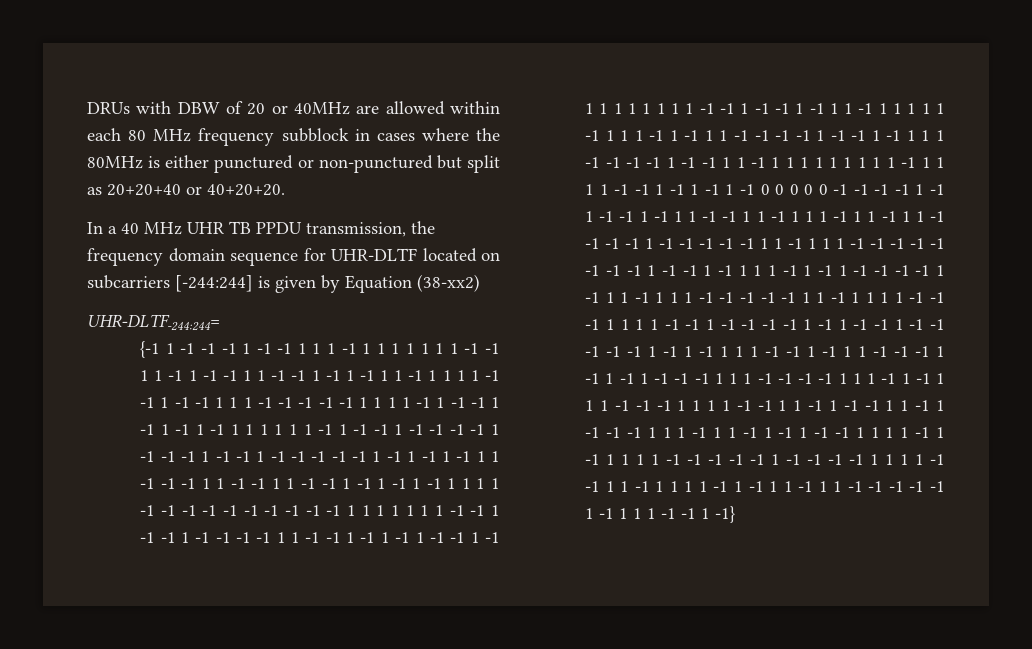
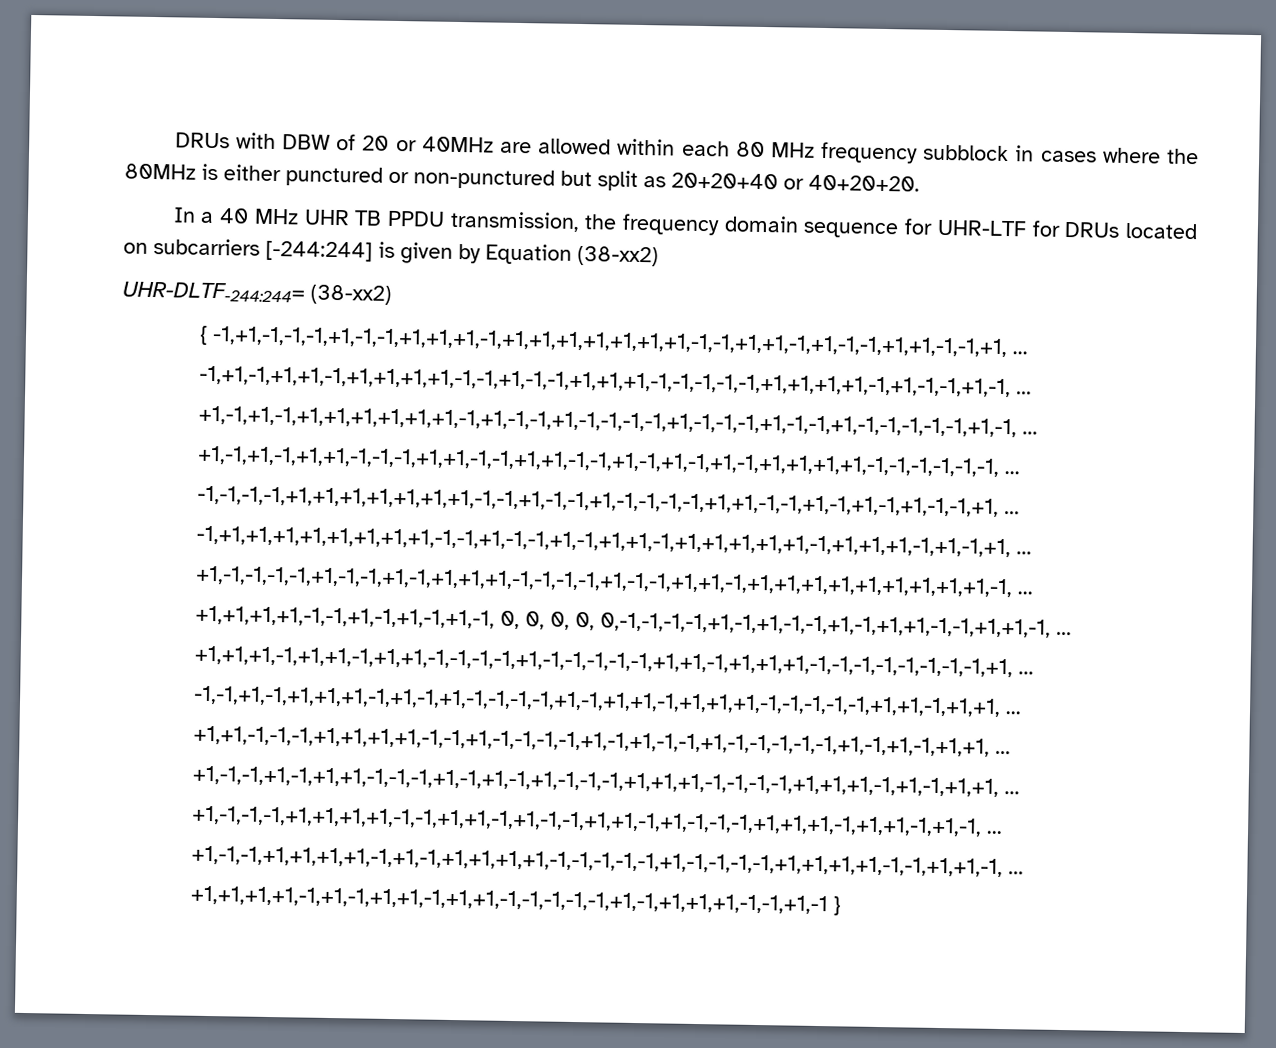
- In a 40 MHz UHR TB PPDU transmission, the frequency domain sequence for UHR-DLTF located on subcarriers [-244:244] is given by Equation (38-xx2)
+ In a 40 MHz UHR TB PPDU transmission, the frequency domain sequence for UHR-LTF for DRUs located on subcarriers [-244:244] is given by Equation (38-xx2)
- UHR-DLTF-244:244=
- {-1 1 -1 -1 -1 1 -1 -1 1 1 1 -1 1 1 1 1 1 1 1 -1 -1 1 1 -1 1 -1 -1 1 1 -1 -1 1 -1 1 -1 1 1 -1 1 1 1 1 -1 -1 1 -1 -1 1 1 1 -1 -1 -1 -1 -1 1 1 1 1 -1 1 -1 -1 1 -1 1 -1 1 -1 1 1 1 1 1 1 -1 1 -1 -1 1 -1 -1 -1 -1 1 -1 -1 -1 1 -1 -1 1 -1 -1 -1 -1 -1 1 -1 1 -1 1 -1 1 1 -1 -1 -1 1 1 -1 -1 1 1 -1 -1 1 -1 1 -1 1 -1 1 1 1 1 -1 -1 -1 -1 -1 -1 -1 -1 -1 -1 1 1 1 1 1 1 1 -1 -1 1 -1 -1 1 -1 -1 -1 -1 1 1 -1 -1 1 -1 1 -1 1 -1 -1 1 -1 1 1 1 1 1 1 1 1 -1 -1 1 -1 -1 1 -1 1 1 -1 1 1 1 1 1 -1 1 1 1 -1 1 -1 1 1 -1 -1 -1 -1 1 -1 -1 1 -1 1 1 1 -1 -1 -1 -1 1 -1 -1 1 1 -1 1 1 1 1 1 1 1 1 1 -1 1 1 1 1 -1 -1 1 -1 1 -1 1 -1 0 0 0 0 0 -1 -1 -1 -1 1 -1 1 -1 -1 1 -1 1 1 -1 -1 1 1 -1 1 1 1 -1 1 1 -1 1 1 -1 -1 -1 -1 1 -1 -1 -1 -1 -1 1 1 -1 1 1 1 -1 -1 -1 -1 -1 -1 -1 -1 1 -1 -1 1 -1 1 1 1 -1 1 -1 1 -1 -1 -1 -1 1 -1 1 1 -1 1 1 1 -1 -1 -1 -1 -1 1 1 -1 1 1 1 1 -1 -1 -1 1 1 1 1 -1 -1 1 -1 -1 -1 -1 1 -1 1 -1 -1 1 -1 -1 -1 -1 -1 1 -1 1 -1 1 1 1 -1 -1 1 -1 1 1 -1 -1 -1 1 -1 1 -1 1 -1 -1 -1 1 1 1 -1 -1 -1 -1 1 1 1 -1 1 -1 1 1 1 -1 -1 -1 1 1 1 1 -1 -1 1 1 -1 1 -1 -1 1 1 -1 1 -1 -1 -1 1 1 1 -1 1 1 -1 1 -1 1 -1 -1 1 1 1 1 -1 1 -1 1 1 1 1 -1 -1 -1 -1 -1 1 -1 -1 -1 -1 1 1 1 1 -1 -1 1 1 -1 1 1 1 1 -1 1 -1 1 1 -1 1 1 -1 -1 -1 -1 -1 1 -1 1 1 1 -1 -1 1 -1}
+ UHR-DLTF-244:244= (38-xx2)
+ { -1,+1,-1,-1,-1,+1,-1,-1,+1,+1,+1,-1,+1,+1,+1,+1,+1,+1,+1,-1,-1,+1,+1,-1,+1,-1,-1,+1,+1,-1,-1,+1, ...
+ -1,+1,-1,+1,+1,-1,+1,+1,+1,+1,-1,-1,+1,-1,-1,+1,+1,+1,-1,-1,-1,-1,-1,+1,+1,+1,+1,-1,+1,-1,-1,+1,-1, ...
+ +1,-1,+1,-1,+1,+1,+1,+1,+1,+1,-1,+1,-1,-1,+1,-1,-1,-1,-1,+1,-1,-1,-1,+1,-1,-1,+1,-1,-1,-1,-1,-1,+1,-1, ...
+ +1,-1,+1,-1,+1,+1,-1,-1,-1,+1,+1,-1,-1,+1,+1,-1,-1,+1,-1,+1,-1,+1,-1,+1,+1,+1,+1,-1,-1,-1,-1,-1,-1, ...
+ -1,-1,-1,-1,+1,+1,+1,+1,+1,+1,+1,-1,-1,+1,-1,-1,+1,-1,-1,-1,-1,+1,+1,-1,-1,+1,-1,+1,-1,+1,-1,-1,+1, ...
+ -1,+1,+1,+1,+1,+1,+1,+1,+1,-1,-1,+1,-1,-1,+1,-1,+1,+1,-1,+1,+1,+1,+1,+1,-1,+1,+1,+1,-1,+1,-1,+1, ...
+ +1,-1,-1,-1,-1,+1,-1,-1,+1,-1,+1,+1,+1,-1,-1,-1,-1,+1,-1,-1,+1,+1,-1,+1,+1,+1,+1,+1,+1,+1,+1,+1,-1, ...
+ +1,+1,+1,+1,-1,-1,+1,-1,+1,-1,+1,-1, 0, 0, 0, 0, 0,-1,-1,-1,-1,+1,-1,+1,-1,-1,+1,-1,+1,+1,-1,-1,+1,+1,-1, ...
+ +1,+1,+1,-1,+1,+1,-1,+1,+1,-1,-1,-1,-1,+1,-1,-1,-1,-1,-1,+1,+1,-1,+1,+1,+1,-1,-1,-1,-1,-1,-1,-1,-1,+1, ...
+ -1,-1,+1,-1,+1,+1,+1,-1,+1,-1,+1,-1,-1,-1,-1,+1,-1,+1,+1,-1,+1,+1,+1,-1,-1,-1,-1,-1,+1,+1,-1,+1,+1, ...
+ +1,+1,-1,-1,-1,+1,+1,+1,+1,-1,-1,+1,-1,-1,-1,-1,+1,-1,+1,-1,-1,+1,-1,-1,-1,-1,-1,+1,-1,+1,-1,+1,+1, ...
+ +1,-1,-1,+1,-1,+1,+1,-1,-1,-1,+1,-1,+1,-1,+1,-1,-1,-1,+1,+1,+1,-1,-1,-1,-1,+1,+1,+1,-1,+1,-1,+1,+1, ...
+ +1,-1,-1,-1,+1,+1,+1,+1,-1,-1,+1,+1,-1,+1,-1,-1,+1,+1,-1,+1,-1,-1,-1,+1,+1,+1,-1,+1,+1,-1,+1,-1, ...
+ +1,-1,-1,+1,+1,+1,+1,-1,+1,-1,+1,+1,+1,+1,-1,-1,-1,-1,-1,+1,-1,-1,-1,-1,+1,+1,+1,+1,-1,-1,+1,+1,-1, ...
+ +1,+1,+1,+1,-1,+1,-1,+1,+1,-1,+1,+1,-1,-1,-1,-1,-1,+1,-1,+1,+1,+1,-1,-1,+1,-1 }

